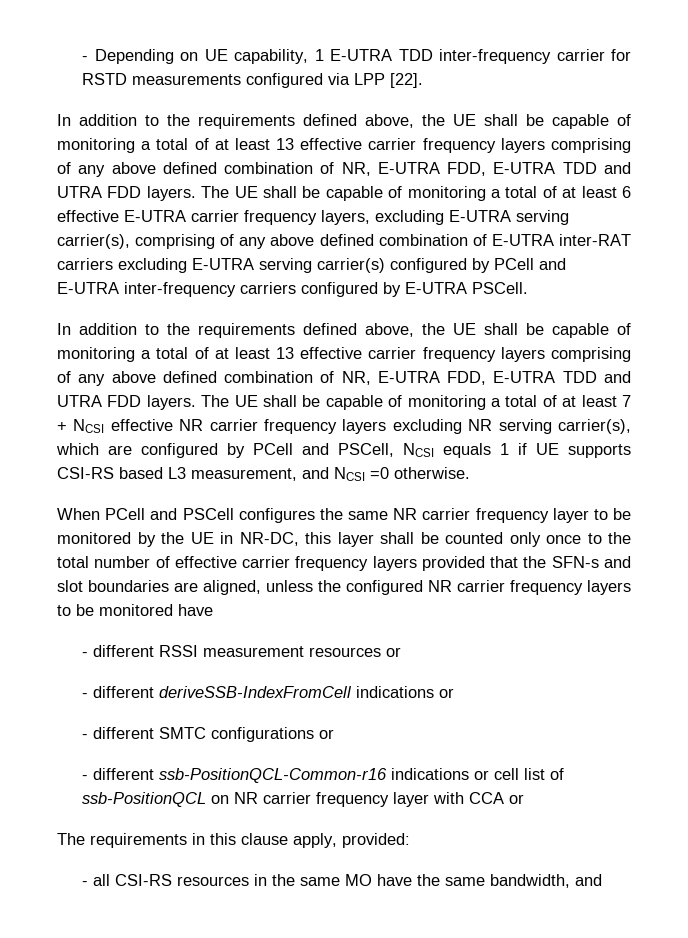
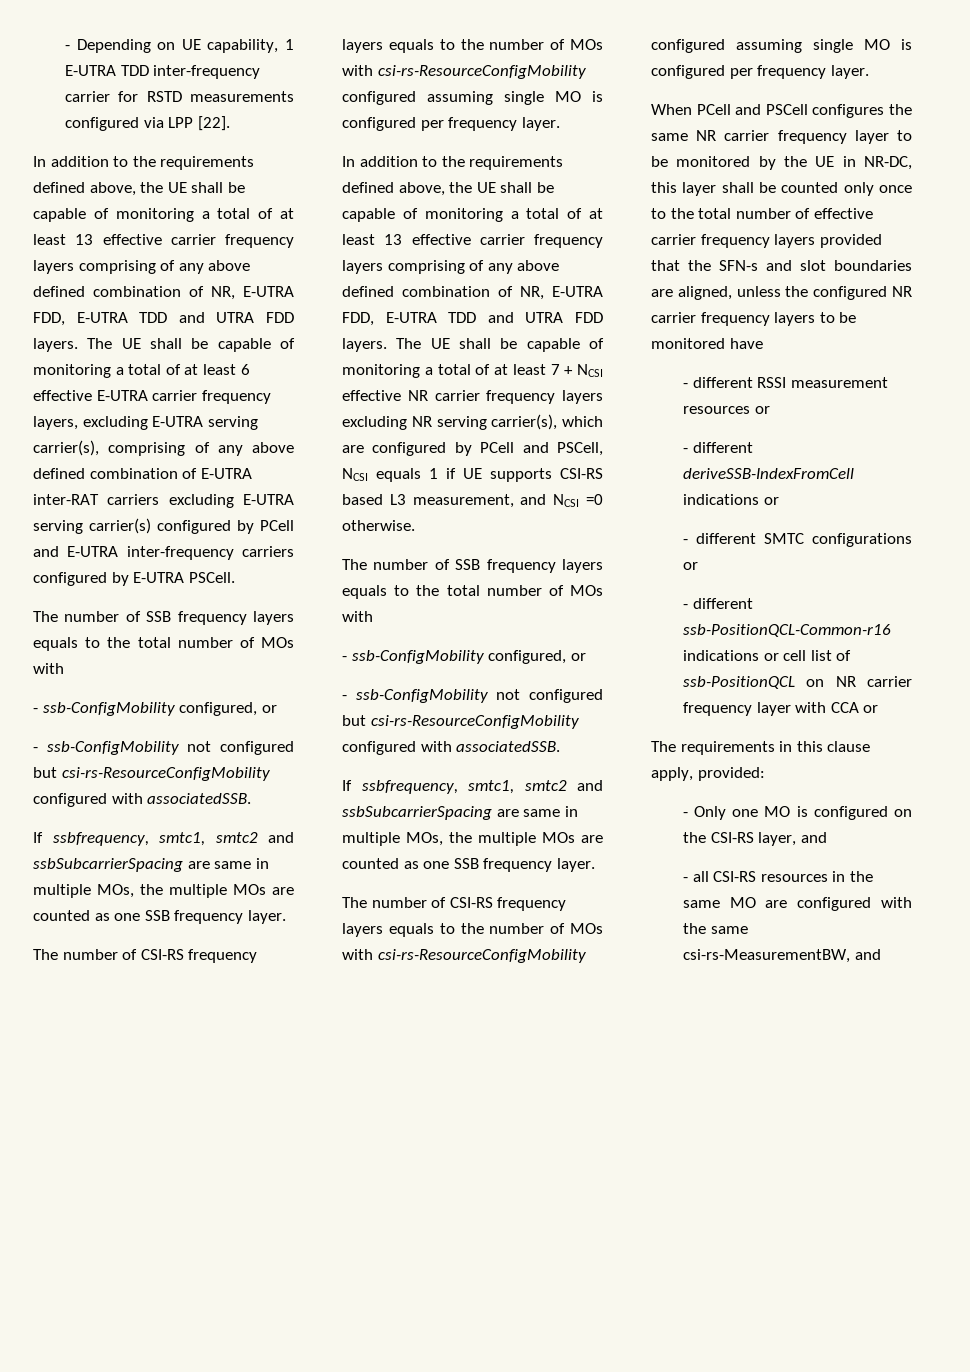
  The UE shall be capable of monitoring a total of at least 6 effective E-UTRA carrier frequency layers, excluding E-UTRA serving carrier(s), comprising of any above defined combination of E-UTRA inter-RAT carriers excluding E-UTRA serving carrier(s) configured by PCell and E-UTRA inter-frequency carriers configured by E-UTRA PSCell.
+ The number of SSB frequency layers equals to the total number of MOs with
+ - ssb-ConfigMobility configured, or
+ - ssb-ConfigMobility not configured but csi-rs-ResourceConfigMobility configured with associatedSSB.
+ If ssbfrequency, smtc1, smtc2 and ssbSubcarrierSpacing are same in multiple MOs, the multiple MOs are counted as one SSB frequency layer.
+ The number of CSI-RS frequency layers equals to the number of MOs with csi-rs-ResourceConfigMobility configured assuming single MO is configured per frequency layer.
  The UE shall be capable of monitoring a total of at least 7 + NCSI effective NR carrier frequency layers excluding NR serving carrier(s), which are configured by PCell and PSCell, NCSI equals 1 if UE supports CSI-RS based L3 measurement, and NCSI =0 otherwise.
+ The number of SSB frequency layers equals to the total number of MOs with
+ - ssb-ConfigMobility configured, or
+ - ssb-ConfigMobility not configured but csi-rs-ResourceConfigMobility configured with associatedSSB.
+ If ssbfrequency, smtc1, smtc2 and ssbSubcarrierSpacing are same in multiple MOs, the multiple MOs are counted as one SSB frequency layer.
+ The number of CSI-RS frequency layers equals to the number of MOs with csi-rs-ResourceConfigMobility configured assuming single MO is configured per frequency layer.
+ - Only one MO is configured on the CSI-RS layer, and
- - all CSI-RS resources in the same MO have the same bandwidth, and
+ - all CSI-RS resources in the same MO are configured with the same csi-rs-MeasurementBW, and

